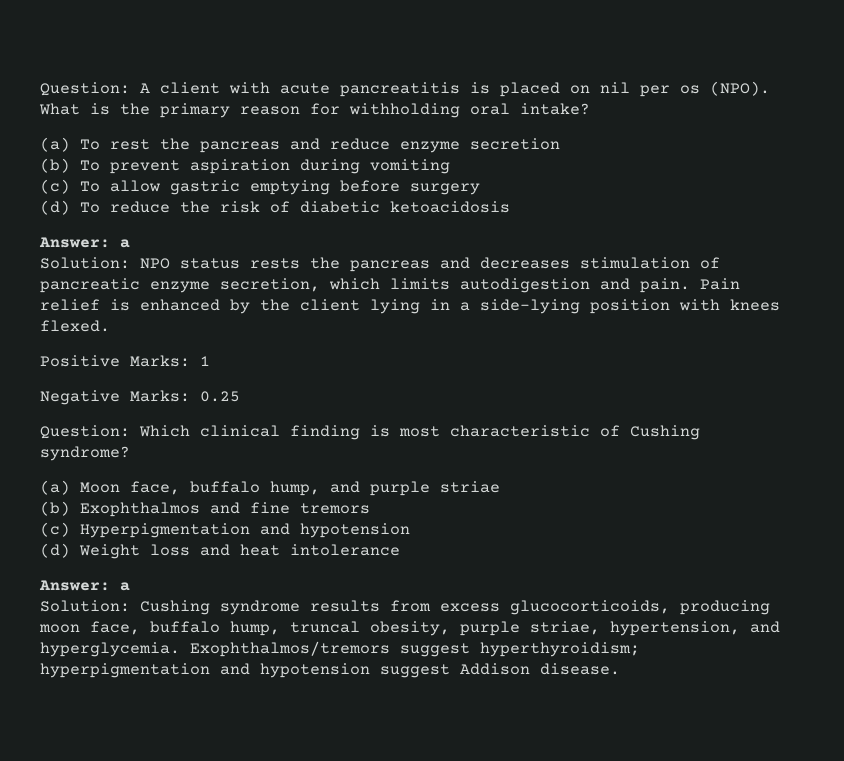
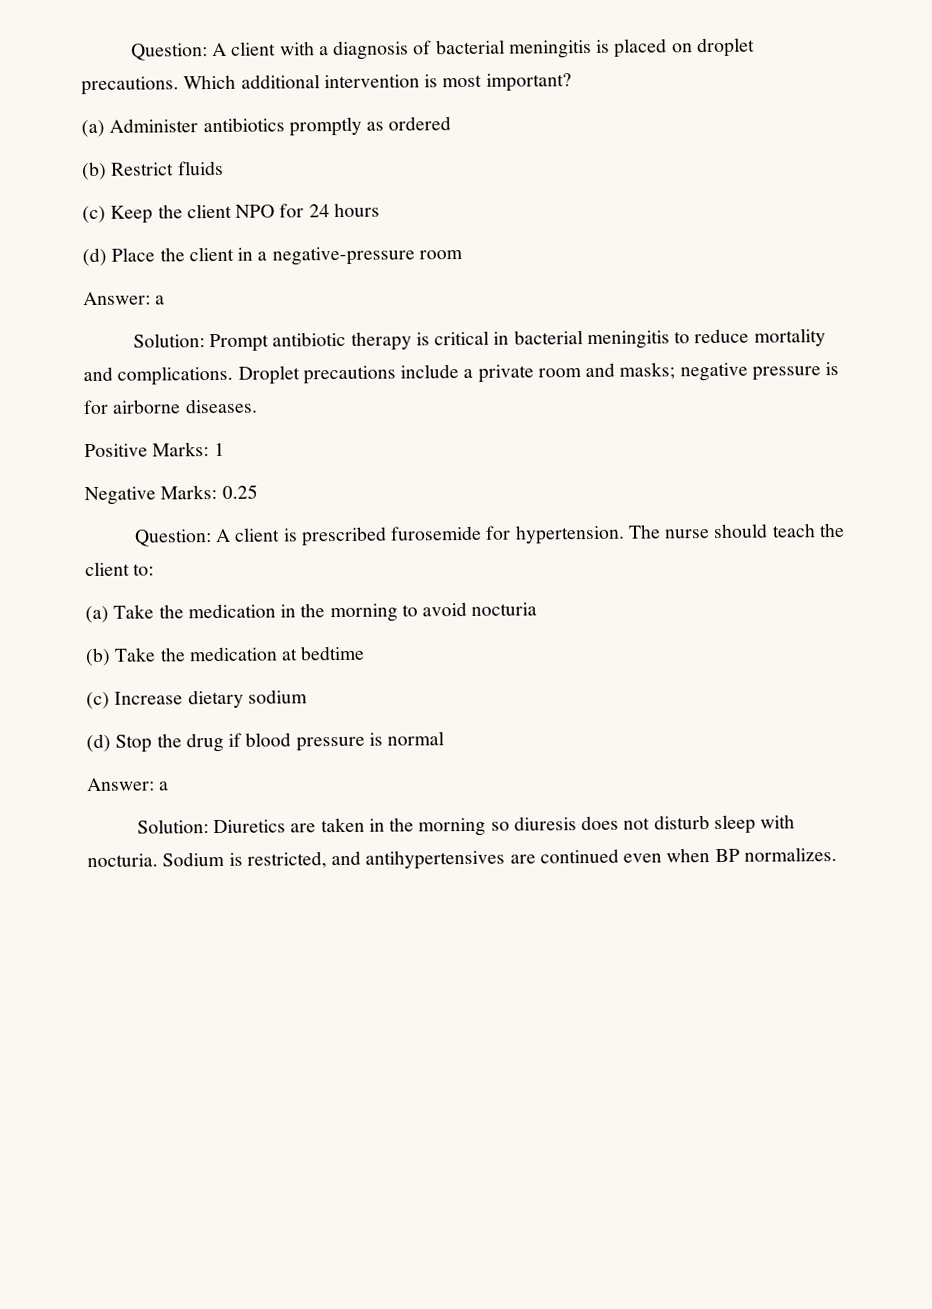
- Question: A client with acute pancreatitis is placed on nil per os (NPO). What is the primary reason for withholding oral intake?
- (a) To rest the pancreas and reduce enzyme secretion
- (b) To prevent aspiration during vomiting
- (c) To allow gastric emptying before surgery
- (d) To reduce the risk of diabetic ketoacidosis
+ Question: A client with a diagnosis of bacterial meningitis is placed on droplet precautions. Which additional intervention is most important?
+ (a) Administer antibiotics promptly as ordered
+ (b) Restrict fluids
+ (c) Keep the client NPO for 24 hours
+ (d) Place the client in a negative-pressure room
  Answer: a
- Solution: NPO status rests the pancreas and decreases stimulation of pancreatic enzyme secretion, which limits autodigestion and pain. Pain relief is enhanced by the client lying in a side-lying position with knees flexed.
+ Solution: Prompt antibiotic therapy is critical in bacterial meningitis to reduce mortality and complications. Droplet precautions include a private room and masks; negative pressure is for airborne diseases.
- Question: Which clinical finding is most characteristic of Cushing syndrome?
- (a) Moon face, buffalo hump, and purple striae
- (b) Exophthalmos and fine tremors
- (c) Hyperpigmentation and hypotension
- (d) Weight loss and heat intolerance
+ Question: A client is prescribed furosemide for hypertension. The nurse should teach the client to:
+ (a) Take the medication in the morning to avoid nocturia
+ (b) Take the medication at bedtime
+ (c) Increase dietary sodium
+ (d) Stop the drug if blood pressure is normal
  Answer: a
- Solution: Cushing syndrome results from excess glucocorticoids, producing moon face, buffalo hump, truncal obesity, purple striae, hypertension, and hyperglycemia. Exophthalmos/tremors suggest hyperthyroidism; hyperpigmentation and hypotension suggest Addison disease.
+ Solution: Diuretics are taken in the morning so diuresis does not disturb sleep with nocturia. Sodium is restricted, and antihypertensives are continued even when BP normalizes.

